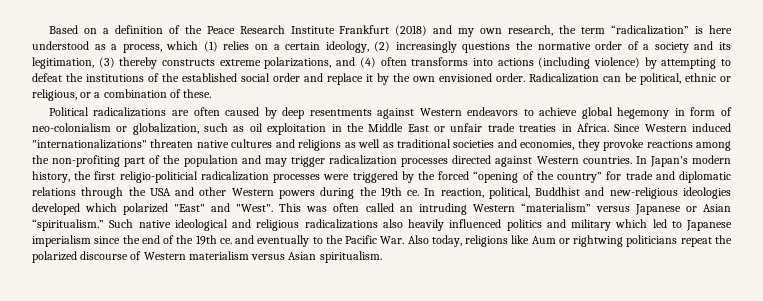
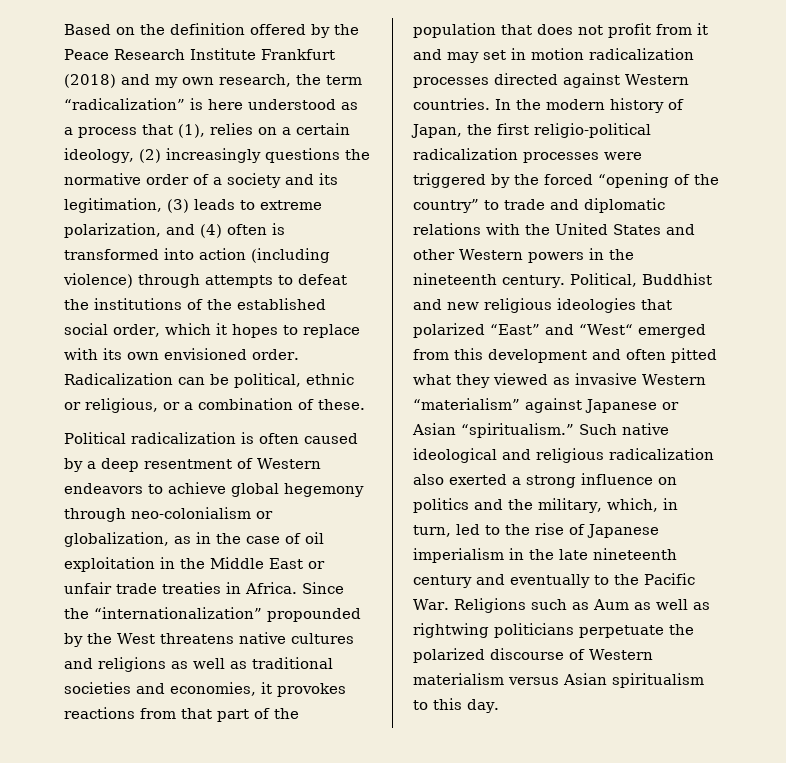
- Based on a definition of the Peace Research Institute Frankfurt (2018) and my own research, the term “radicalization” is here understood as a process, which (1) relies on a certain ideology, (2) increasingly questions the normative order of a society and its legitimation, (3) thereby constructs extreme polarizations, and (4) often transforms into actions (including violence) by attempting to defeat the institutions of the established social order and replace it by the own envisioned order.
+ Based on the definition offered by the Peace Research Institute Frankfurt (2018) and my own research, the term “radicalization” is here understood as a process that (1), relies on a certain ideology, (2) increasingly questions the normative order of a society and its legitimation, (3) leads to extreme polarization, and (4) often is transformed into action (including violence) through attempts to defeat the institutions of the established social order, which it hopes to replace with its own envisioned order.
- Political radicalizations are often caused by deep resentments against Western endeavors to achieve global hegemony in form of neo-colonialism or globalization, such as oil exploitation in the Middle East or unfair trade treaties in Africa.
+ Political radicalization is often caused by a deep resentment of Western endeavors to achieve global hegemony through neo-colonialism or globalization, as in the case of oil exploitation in the Middle East or unfair trade treaties in Africa.
- Since Western induced "internationalizations" threaten native cultures and religions as well as traditional societies and economies, they provoke reactions among the non-profiting part of the population and may trigger radicalization processes directed against Western countries.
+ Since the “internationalization” propounded by the West threatens native cultures and religions as well as traditional societies and economies, it provokes reactions from that part of the population that does not profit from it and may set in motion radicalization processes directed against Western countries.
- In Japan's modern history, the first religio-politicial radicalization processes were triggered by the forced “opening of the country” for trade and diplomatic relations through the USA and other Western powers during the 19th ce. In reaction, political, Buddhist and new-religious ideologies developed which polarized "East" and "West". This was often called an intruding Western “materialism” versus Japanese or Asian “spiritualism.”
+ In the modern history of Japan, the first religio-political radicalization processes were triggered by the forced “opening of the country” to trade and diplomatic relations with the United States and other Western powers in the nineteenth century. Political, Buddhist and new religious ideologies that polarized “East” and “West“ emerged from this development and often pitted what they viewed as invasive Western “materialism” against Japanese or Asian “spiritualism.”
- Such native ideological and religious radicalizations also heavily influenced politics and military which led to Japanese imperialism since the end of the 19th ce. and eventually to the Pacific War. Also today, religions like Aum or rightwing politicians repeat the polarized discourse of Western materialism versus Asian spiritualism.
+ Such native ideological and religious radicalization also exerted a strong influence on politics and the military, which, in turn, led to the rise of Japanese imperialism in the late nineteenth century and eventually to the Pacific War. Religions such as Aum as well as rightwing politicians perpetuate the polarized discourse of Western materialism versus Asian spiritualism to this day.

